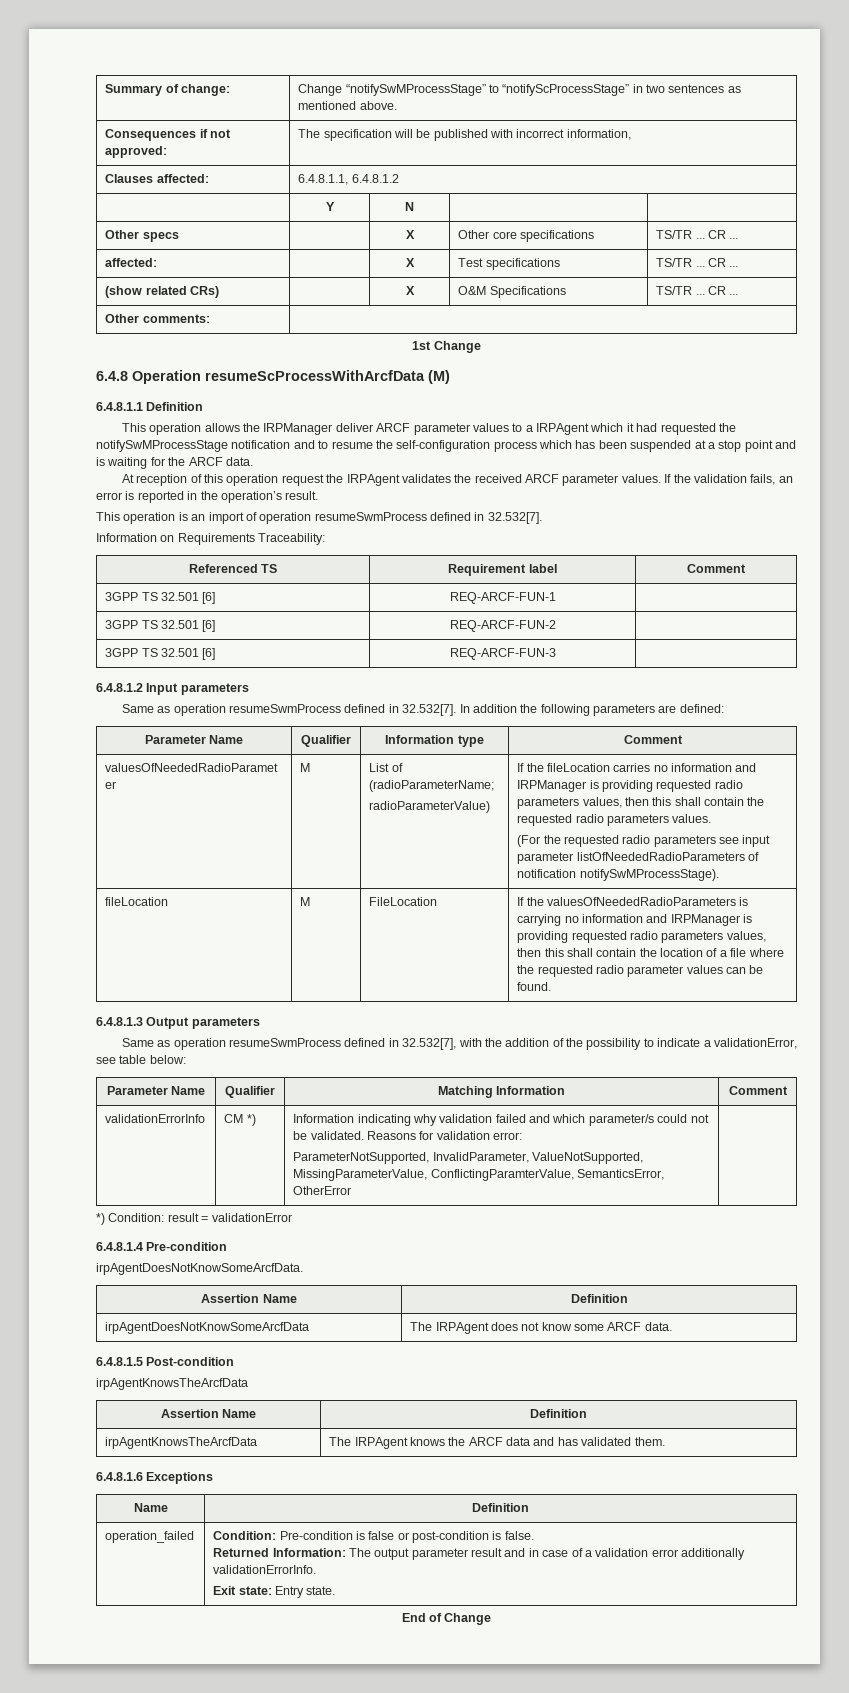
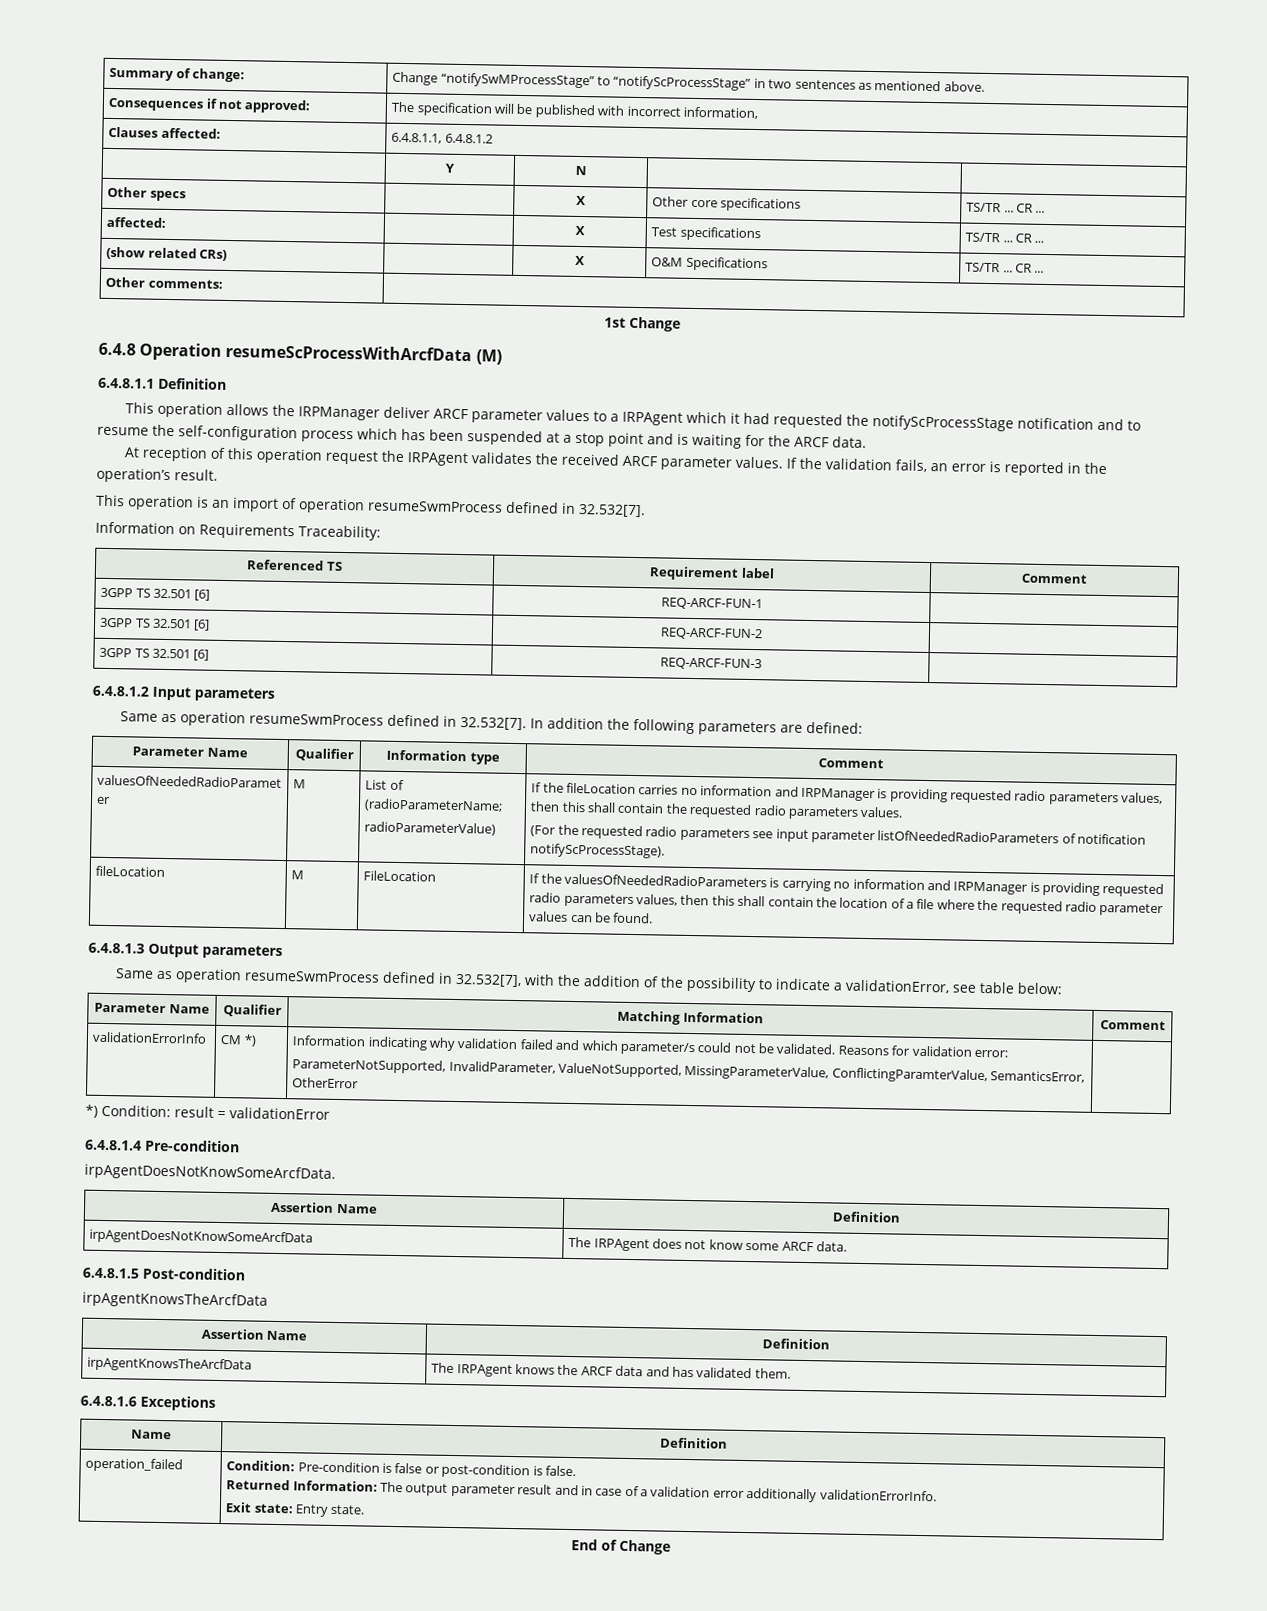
- This operation allows the IRPManager deliver ARCF parameter values to a IRPAgent which it had requested the notifySwMProcessStage notification and to resume the self-configuration process which has been suspended at a stop point and is waiting for the ARCF data.
+ This operation allows the IRPManager deliver ARCF parameter values to a IRPAgent which it had requested the notifyScProcessStage notification and to resume the self-configuration process which has been suspended at a stop point and is waiting for the ARCF data.
- (For the requested radio parameters see input parameter listOfNeededRadioParameters of notification notifySwMProcessStage).
+ (For the requested radio parameters see input parameter listOfNeededRadioParameters of notification notifyScProcessStage).

